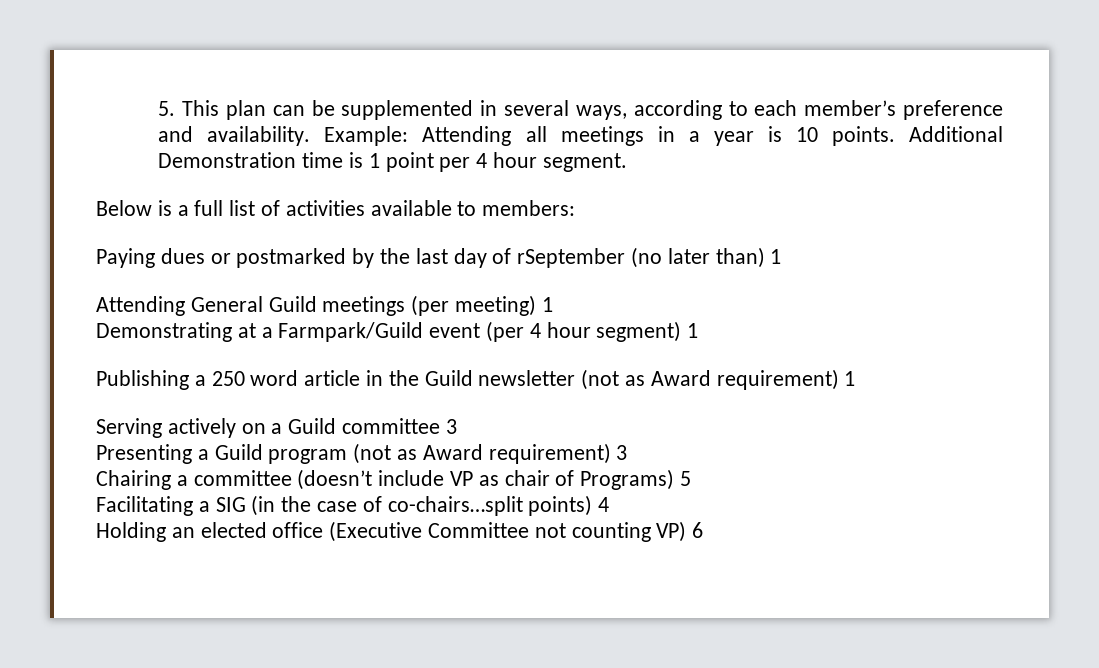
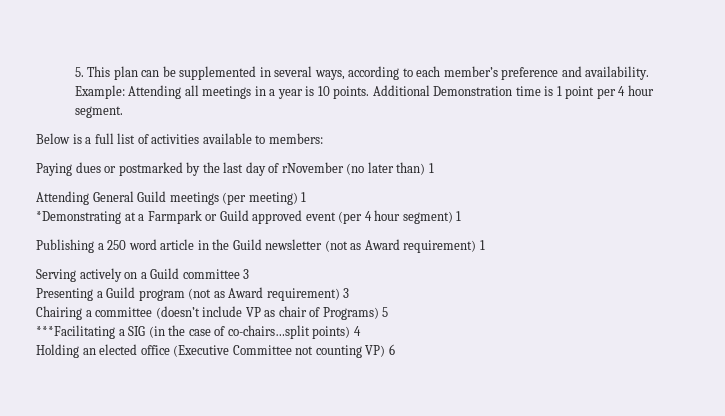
- Paying dues or postmarked by the last day of rSeptember (no later than) 1
+ Paying dues or postmarked by the last day of rNovember (no later than) 1
- Demonstrating at a Farmpark/Guild event (per 4 hour segment) 1
+ *Demonstrating at a Farmpark or Guild approved event (per 4 hour segment) 1
- Facilitating a SIG (in the case of co-chairs…split points) 4
+ ***Facilitating a SIG (in the case of co-chairs…split points) 4

